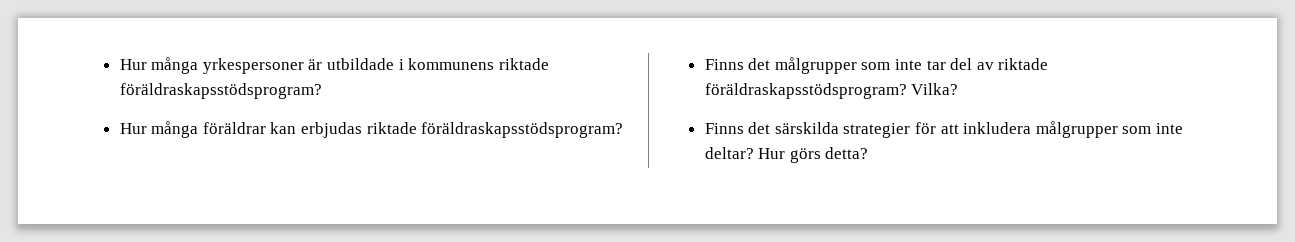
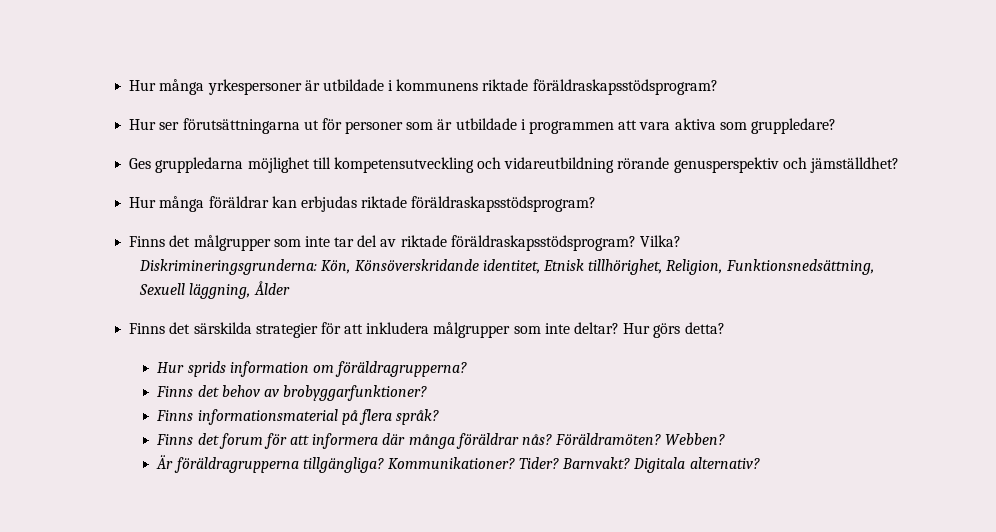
+ Hur ser förutsättningarna ut för personer som är utbildade i programmen att vara aktiva som gruppledare?
+ Ges gruppledarna möjlighet till kompetensutveckling och vidareutbildning rörande genusperspektiv och jämställdhet?
+ Diskrimineringsgrunderna: Kön, Könsöverskridande identitet, Etnisk tillhörighet, Religion, Funktionsnedsättning, Sexuell läggning, Ålder
+ Hur sprids information om föräldragrupperna?
+ Finns det behov av brobyggarfunktioner?
+ Finns informationsmaterial på flera språk?
+ Finns det forum för att informera där många föräldrar nås? Föräldramöten? Webben?
+ Är föräldragrupperna tillgängliga? Kommunikationer? Tider? Barnvakt? Digitala alternativ?

